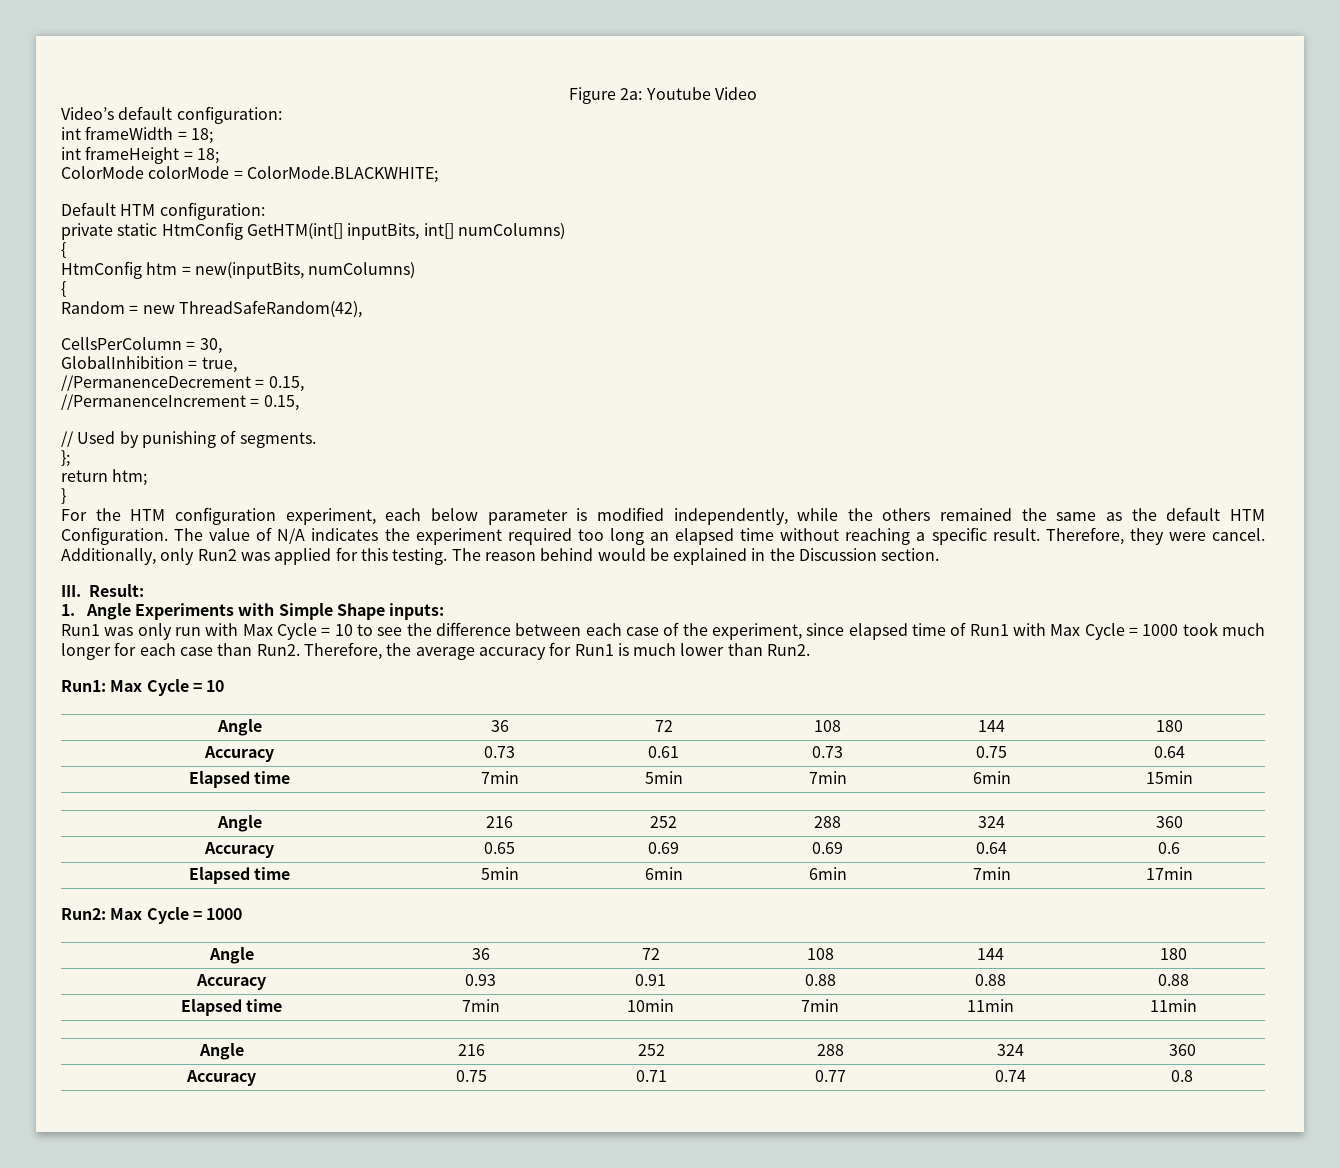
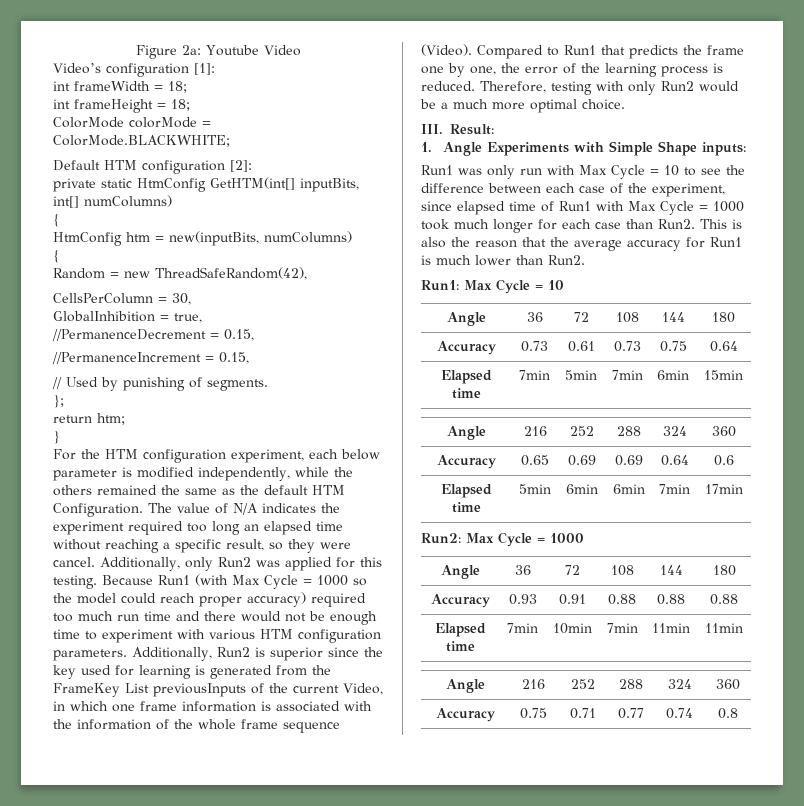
- Video’s default configuration:
+ Video’s configuration [1]:
- Default HTM configuration:
+ Default HTM configuration [2]:
- The value of N/A indicates the experiment required too long an elapsed time without reaching a specific result. Therefore, they were cancel.
+ The value of N/A indicates the experiment required too long an elapsed time without reaching a specific result, so they were cancel.
- The reason behind would be explained in the Discussion section.
+ Because Run1 (with Max Cycle = 1000 so the model could reach proper accuracy) required too much run time and there would not be enough time to experiment with various HTM configuration parameters. Additionally, Run2 is superior since the key used for learning is generated from the FrameKey List previousInputs of the current Video, in which one frame information is associated with the information of the whole frame sequence (Video). Compared to Run1 that predicts the frame one by one, the error of the learning process is reduced. Therefore, testing with only Run2 would be a much more optimal choice.
- Therefore, the average accuracy for Run1 is much lower than Run2.
+ This is also the reason that the average accuracy for Run1 is much lower than Run2.

